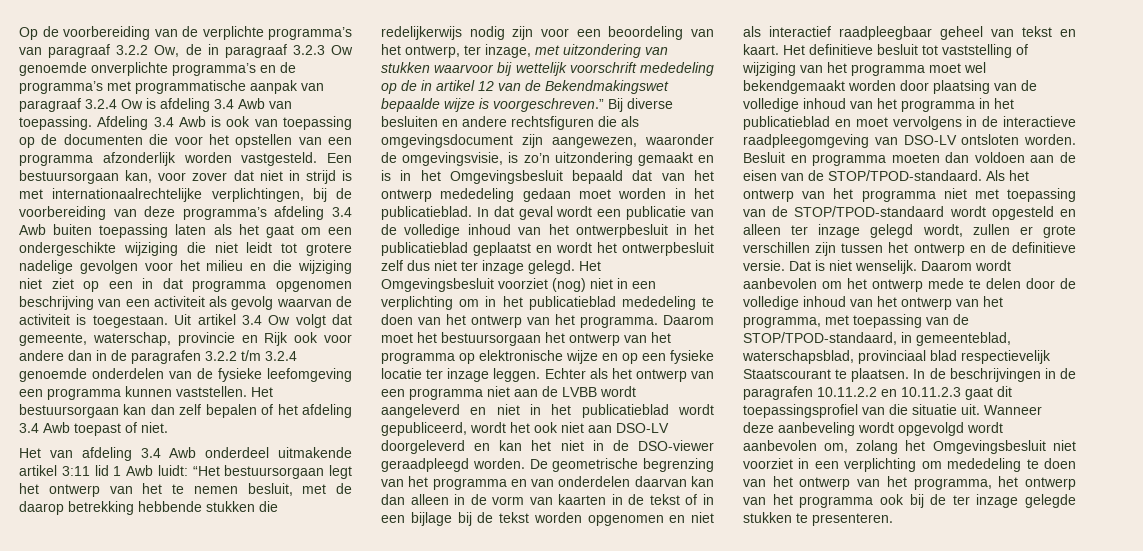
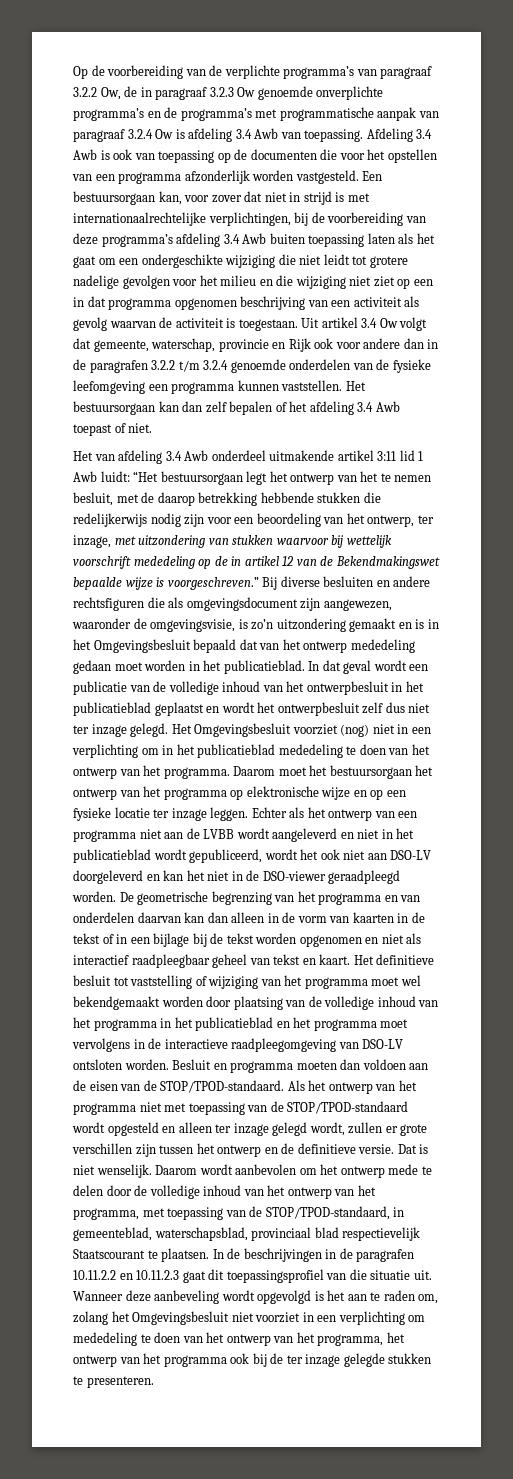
- Het definitieve besluit tot vaststelling of wijziging van het programma moet wel bekendgemaakt worden door plaatsing van de volledige inhoud van het programma in het publicatieblad en moet vervolgens in de interactieve raadpleegomgeving van DSO-LV ontsloten worden.
+ Het definitieve besluit tot vaststelling of wijziging van het programma moet wel bekendgemaakt worden door plaatsing van de volledige inhoud van het programma in het publicatieblad en het programma moet vervolgens in de interactieve raadpleegomgeving van DSO-LV ontsloten worden.
- Wanneer deze aanbeveling wordt opgevolgd wordt aanbevolen om, zolang het Omgevingsbesluit niet voorziet in een verplichting om mededeling te doen van het ontwerp van het programma, het ontwerp van het programma ook bij de ter inzage gelegde stukken te presenteren.
+ Wanneer deze aanbeveling wordt opgevolgd is het aan te raden om, zolang het Omgevingsbesluit niet voorziet in een verplichting om mededeling te doen van het ontwerp van het programma, het ontwerp van het programma ook bij de ter inzage gelegde stukken te presenteren.

